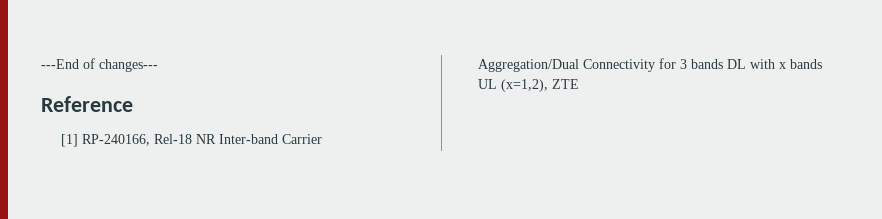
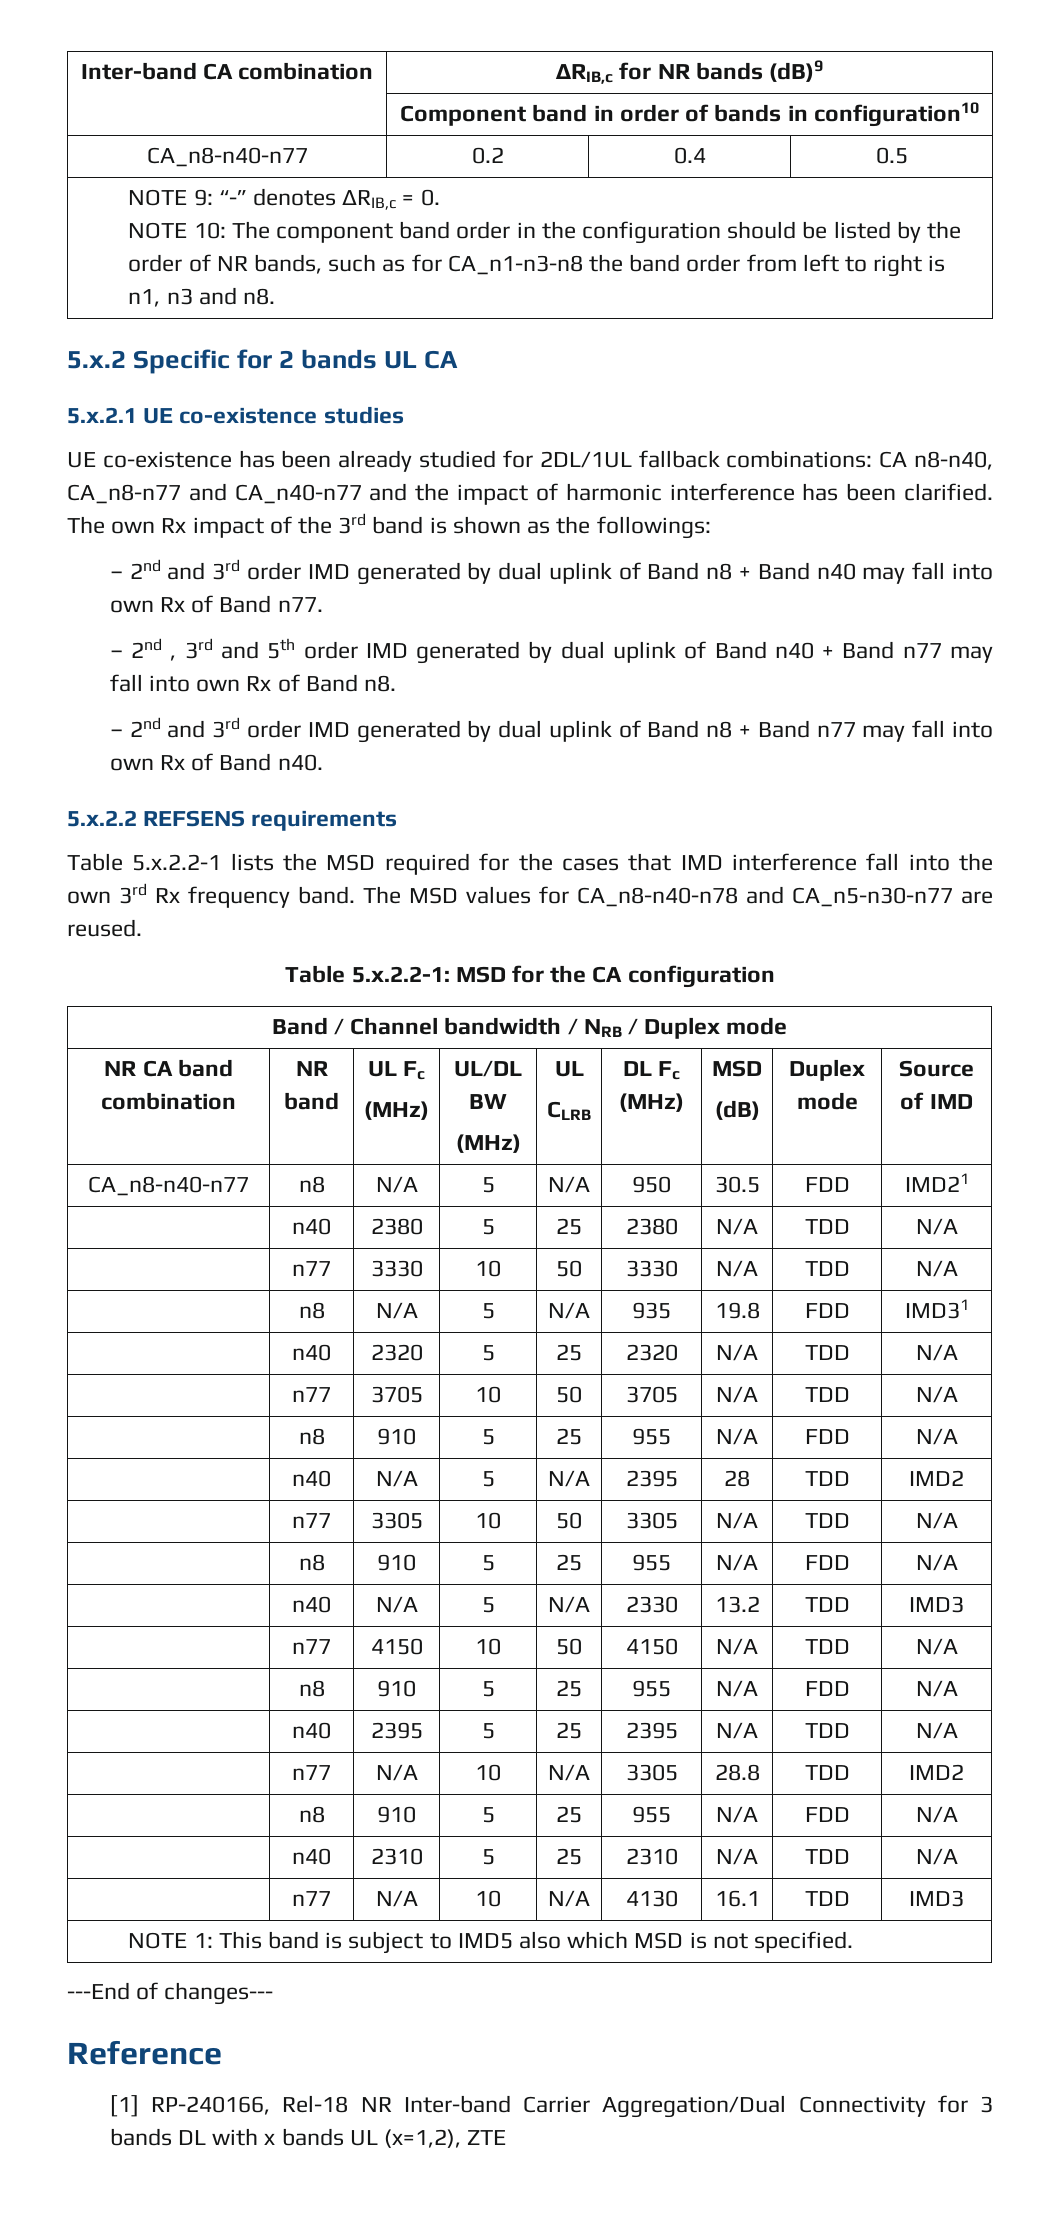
+ Inter-band CA combination | ΔRIB,c for NR bands (dB)9
+ | Component band in order of bands in configuration10
+ CA_n8-n40-n77 | 0.2 | 0.4 | 0.5
+ NOTE 9: “-” denotes ΔRIB,c = 0.
+ NOTE 10: The component band order in the configuration should be listed by the order of NR bands, such as for CA_n1-n3-n8 the band order from left to right is n1, n3 and n8.
+ 5.x.2 Specific for 2 bands UL CA
+ 5.x.2.1 UE co-existence studies
+ UE co-existence has been already studied for 2DL/1UL fallback combinations: CA n8-n40, CA_n8-n77 and CA_n40-n77 and the impact of harmonic interference has been clarified. The own Rx impact of the 3rd band is shown as the followings:
+ – 2nd and 3rd order IMD generated by dual uplink of Band n8 + Band n40 may fall into own Rx of Band n77.
+ – 2nd , 3rd and 5th order IMD generated by dual uplink of Band n40 + Band n77 may fall into own Rx of Band n8.
+ – 2nd and 3rd order IMD generated by dual uplink of Band n8 + Band n77 may fall into own Rx of Band n40.
+ 5.x.2.2 REFSENS requirements
+ Table 5.x.2.2-1 lists the MSD required for the cases that IMD interference fall into the own 3rd Rx frequency band. The MSD values for CA_n8-n40-n78 and CA_n5-n30-n77 are reused.
+ Table 5.x.2.2-1: MSD for the CA configuration
+ Band / Channel bandwidth / NRB / Duplex mode
+ NR CA band combination | NR band | UL Fc
+ (MHz) | UL/DL BW
+ (MHz) | UL
+ CLRB | DL Fc (MHz) | MSD
+ (dB) | Duplex mode | Source of IMD
+ CA_n8-n40-n77 | n8 | N/A | 5 | N/A | 950 | 30.5 | FDD | IMD21
+ | n40 | 2380 | 5 | 25 | 2380 | N/A | TDD | N/A
+ | n77 | 3330 | 10 | 50 | 3330 | N/A | TDD | N/A
+ | n8 | N/A | 5 | N/A | 935 | 19.8 | FDD | IMD31
+ | n40 | 2320 | 5 | 25 | 2320 | N/A | TDD | N/A
+ | n77 | 3705 | 10 | 50 | 3705 | N/A | TDD | N/A
+ | n8 | 910 | 5 | 25 | 955 | N/A | FDD | N/A
+ | n40 | N/A | 5 | N/A | 2395 | 28 | TDD | IMD2
+ | n77 | 3305 | 10 | 50 | 3305 | N/A | TDD | N/A
+ | n8 | 910 | 5 | 25 | 955 | N/A | FDD | N/A
+ | n40 | N/A | 5 | N/A | 2330 | 13.2 | TDD | IMD3
+ | n77 | 4150 | 10 | 50 | 4150 | N/A | TDD | N/A
+ | n8 | 910 | 5 | 25 | 955 | N/A | FDD | N/A
+ | n40 | 2395 | 5 | 25 | 2395 | N/A | TDD | N/A
+ | n77 | N/A | 10 | N/A | 3305 | 28.8 | TDD | IMD2
+ | n8 | 910 | 5 | 25 | 955 | N/A | FDD | N/A
+ | n40 | 2310 | 5 | 25 | 2310 | N/A | TDD | N/A
+ | n77 | N/A | 10 | N/A | 4130 | 16.1 | TDD | IMD3
+ NOTE 1: This band is subject to IMD5 also which MSD is not specified.

